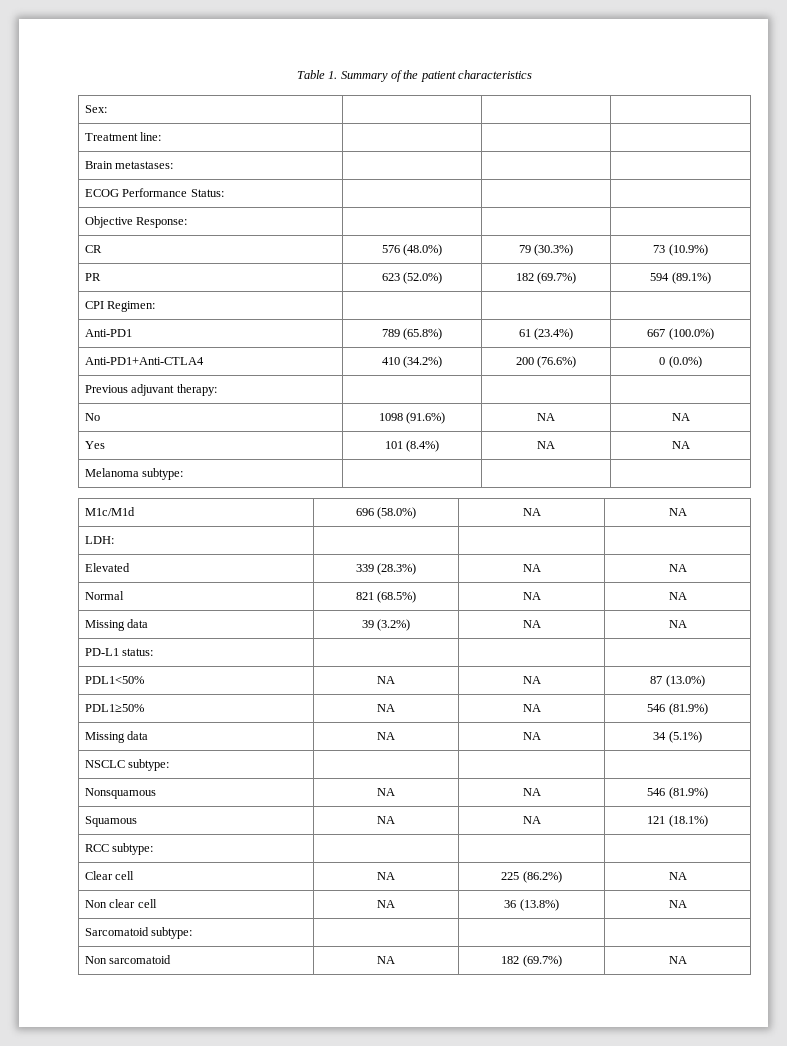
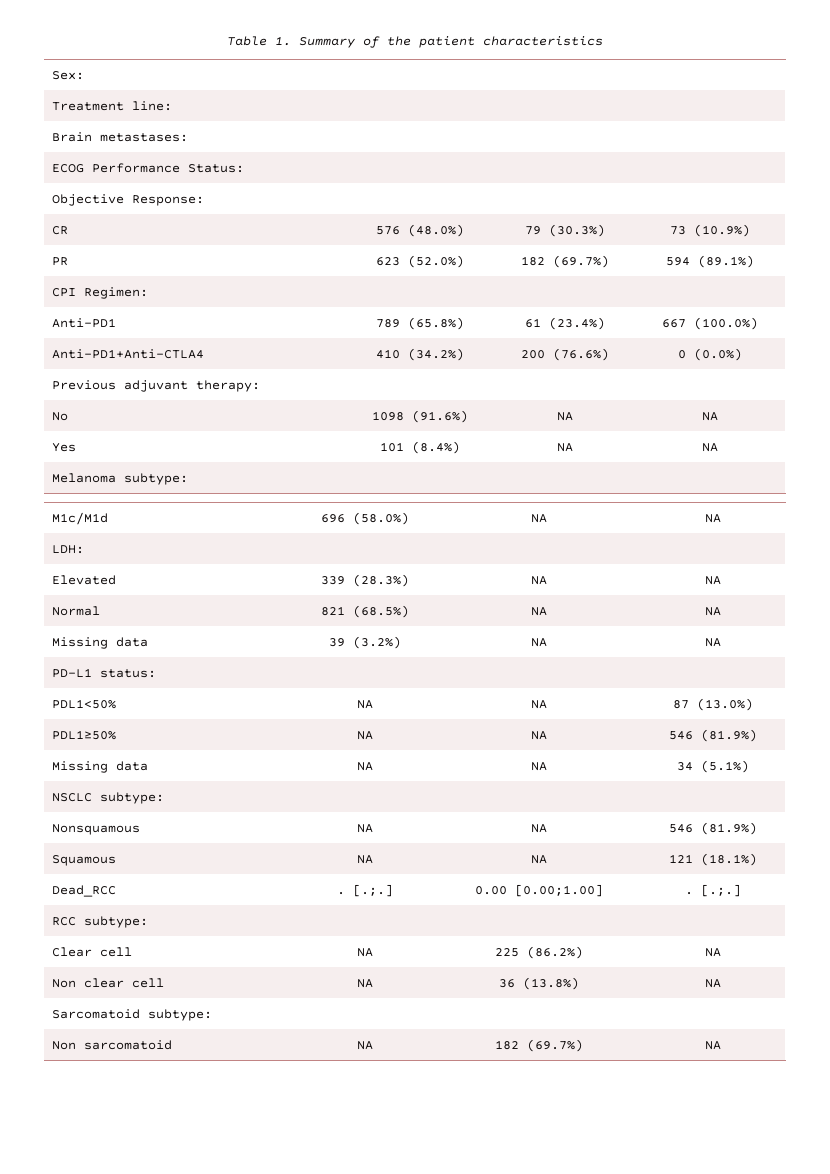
+ Dead_RCC | . [.;.] | 0.00 [0.00;1.00] | . [.;.]

